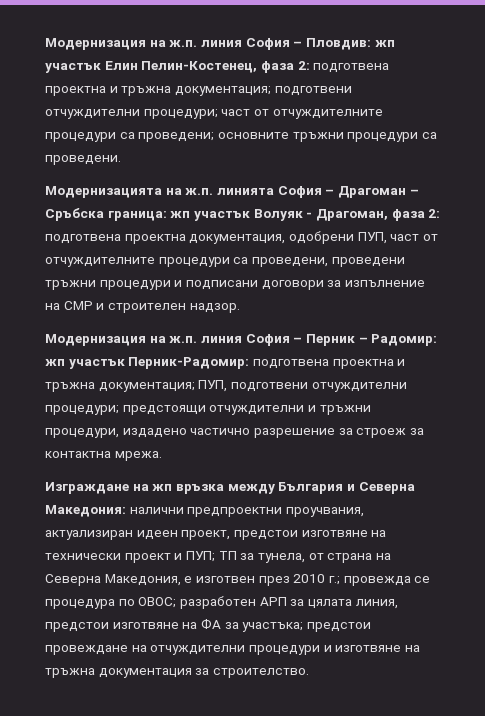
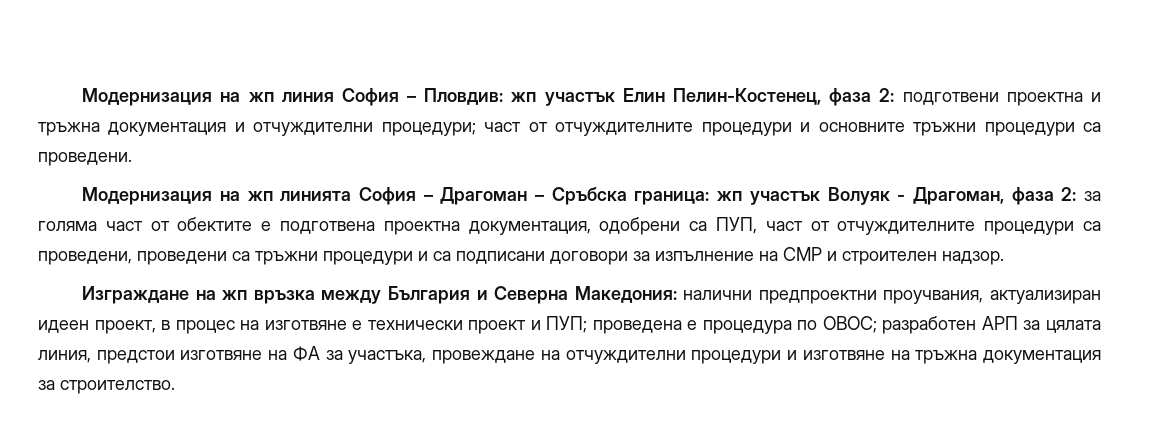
- Модернизация на ж.п. линия София – Пловдив: жп участък Елин Пелин-Костенец, фаза 2: подготвена проектна и тръжна документация; подготвени отчуждителни процедури; част от отчуждителните процедури са проведени; основните тръжни процедури са проведени.
+ Модернизация на жп линия София – Пловдив: жп участък Елин Пелин-Костенец, фаза 2: подготвени проектна и тръжна документация и отчуждителни процедури; част от отчуждителните процедури и основните тръжни процедури са проведени.
- Модернизацията на ж.п. линията София – Драгоман – Сръбска граница: жп участък Волуяк - Драгоман, фаза 2: подготвена проектна документация, одобрени ПУП, част от отчуждителните процедури са проведени, проведени тръжни процедури и подписани договори за изпълнение на СМР и строителен надзор.
+ Модернизация на жп линията София – Драгоман – Сръбска граница: жп участък Волуяк - Драгоман, фаза 2: за голяма част от обектите е подготвена проектна документация, одобрени са ПУП, част от отчуждителните процедури са проведени, проведени са тръжни процедури и са подписани договори за изпълнение на СМР и строителен надзор.
- Модернизация на ж.п. линия София – Пeрник – Радомир: жп участък Перник-Радомир: подготвена проектна и тръжна документация; ПУП, подготвени отчуждителни процедури; предстоящи отчуждителни и тръжни процедури, издадено частично разрешение за строеж за контактна мрежа.
- Изграждане на жп връзка между България и Северна Македония: налични предпроектни проучвания, актуализиран идеен проект, предстои изготвяне на технически проект и ПУП; ТП за тунела, от страна на Северна Македония, е изготвен през 2010 г.; провежда се процедура по ОВОС; разработен АРП за цялата линия, предстои изготвяне на ФА за участъка; предстои провеждане на отчуждителни процедури и изготвяне на тръжна документация за строителство.
+ Изграждане на жп връзка между България и Северна Македония: налични предпроектни проучвания, актуализиран идеен проект, в процес на изготвяне е технически проект и ПУП; проведена е процедура по ОВОС; разработен АРП за цялата линия, предстои изготвяне на ФА за участъка, провеждане на отчуждителни процедури и изготвяне на тръжна документация за строителство.

